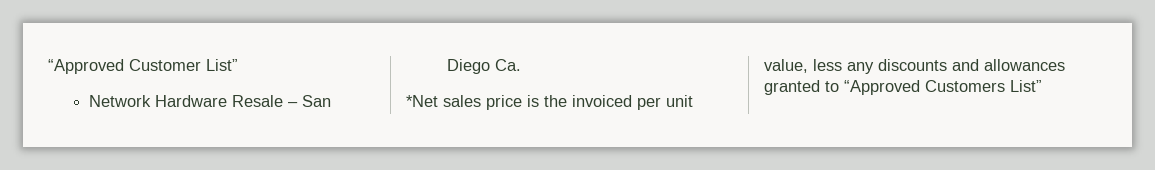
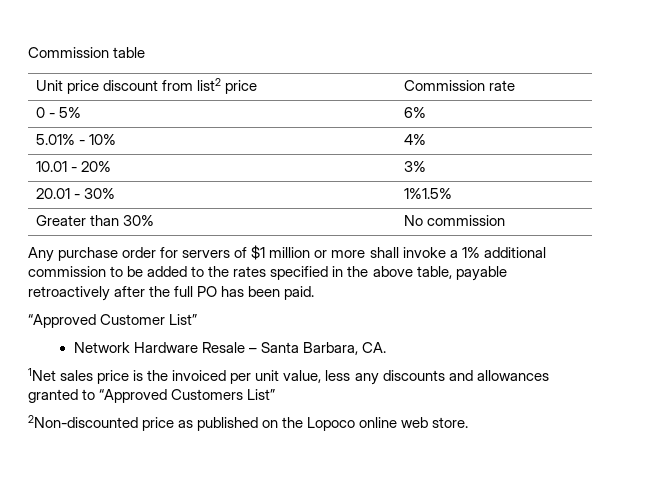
+ Commission table
+ Unit price discount from list2 price | Commission rate
+ 0 - 5% | 6%
+ 5.01% - 10% | 4%
+ 10.01 - 20% | 3%
+ 20.01 - 30% | 1%1.5%
+ Greater than 30% | No commission
+ Any purchase order for servers of $1 million or more shall invoke a 1% additional commission to be added to the rates specified in the above table, payable retroactively after the full PO has been paid.
- Network Hardware Resale – San Diego Ca.
- *Net sales price is the invoiced per unit value, less any discounts and allowances granted to “Approved Customers List”
+ Network Hardware Resale – Santa Barbara, CA.
+ 1Net sales price is the invoiced per unit value, less any discounts and allowances granted to “Approved Customers List”
+ 2Non-discounted price as published on the Lopoco online web store.

